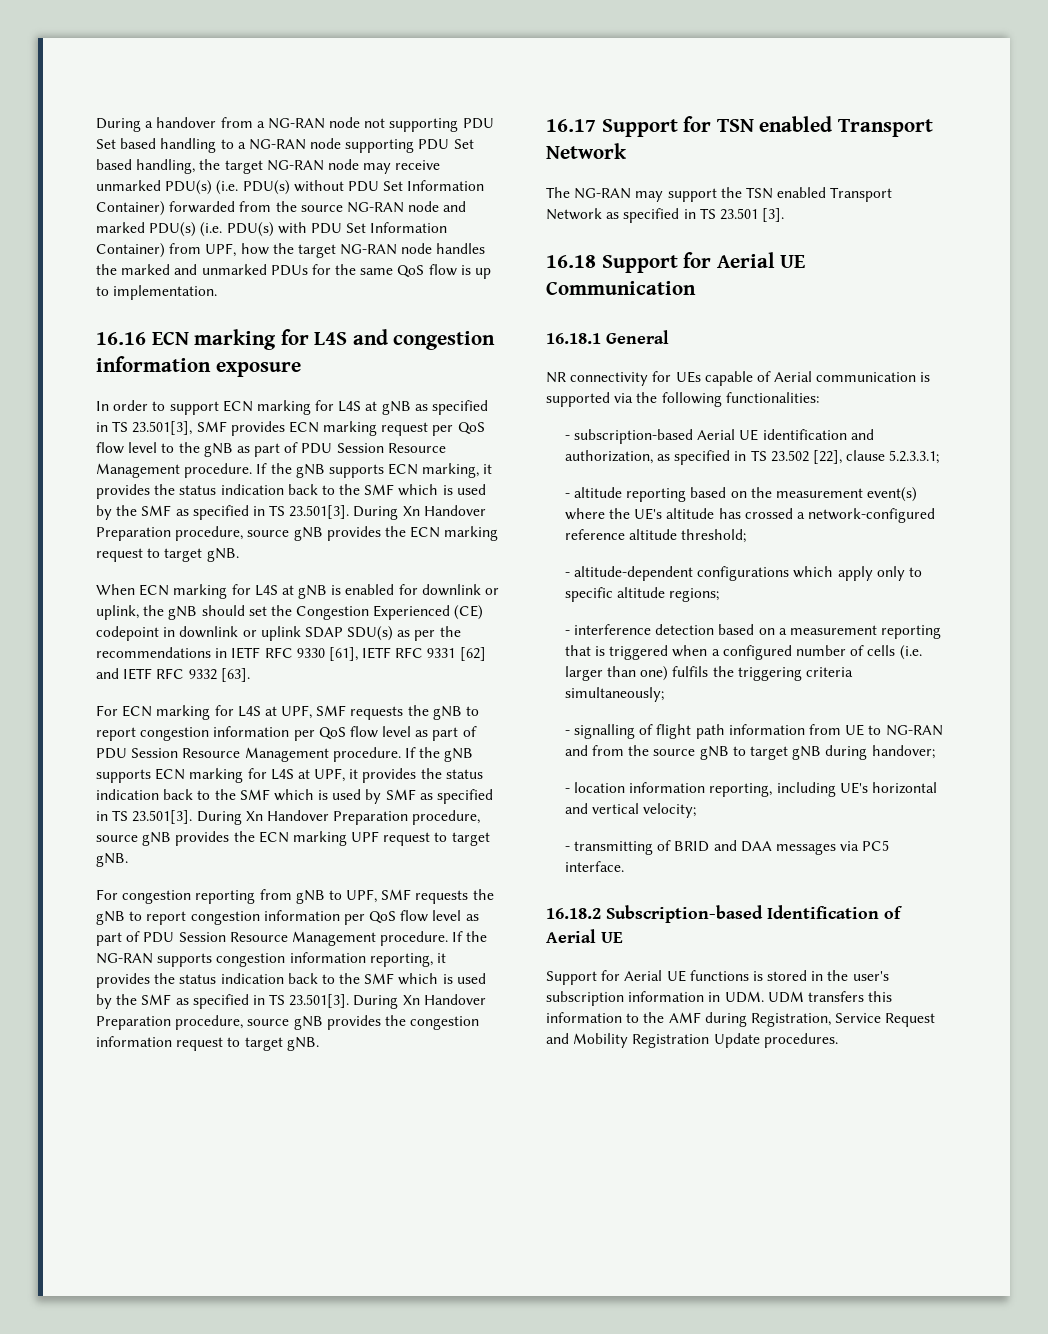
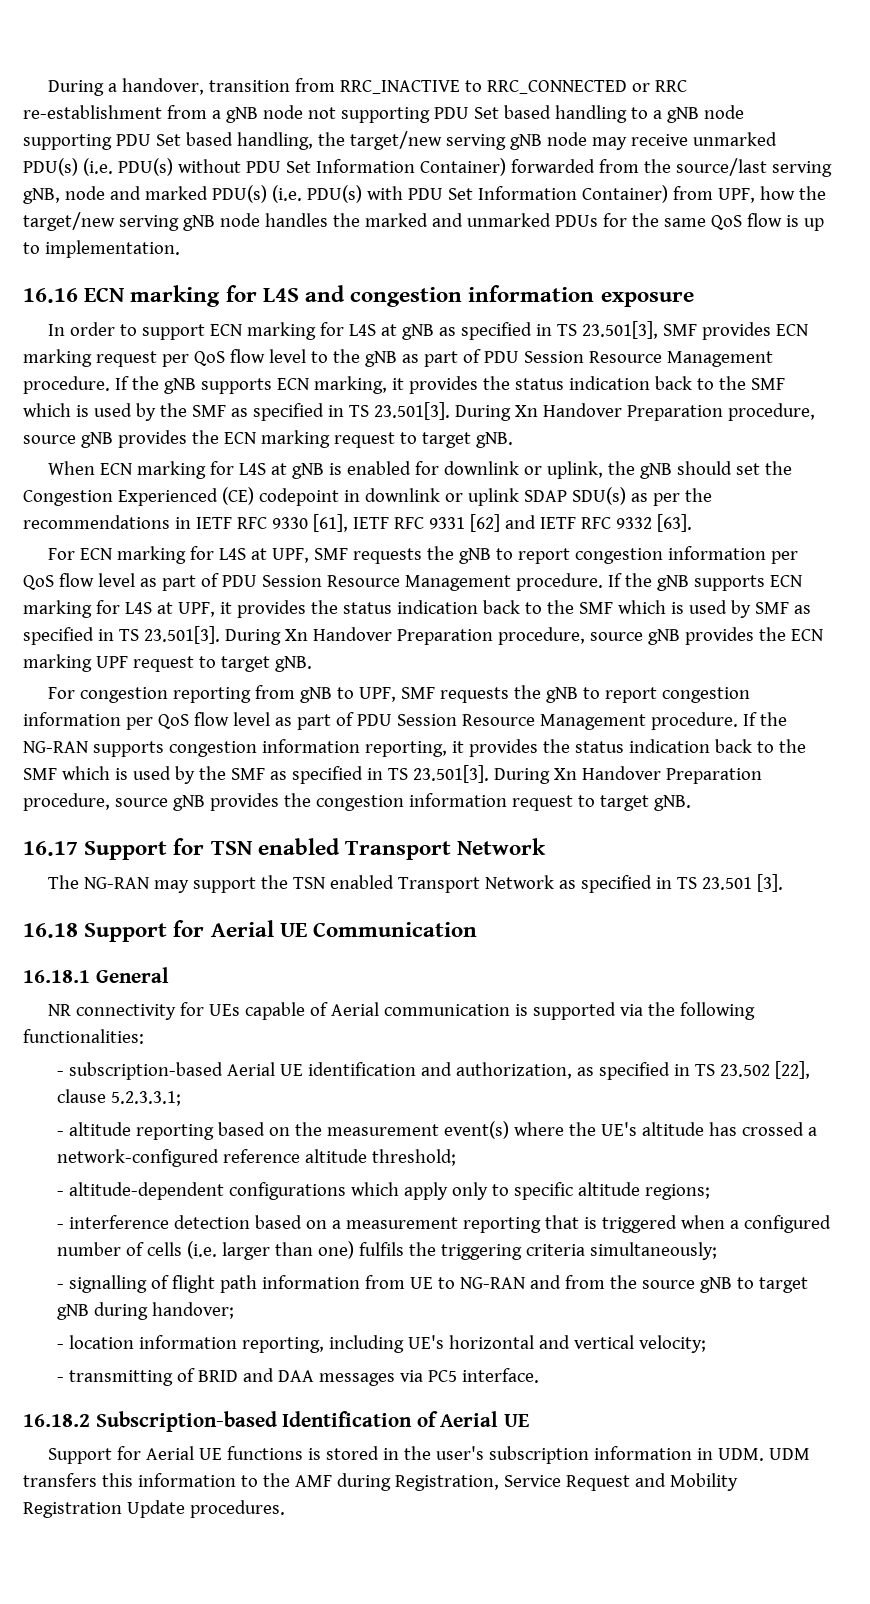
- During a handover from a NG-RAN node not supporting PDU Set based handling to a NG-RAN node supporting PDU Set based handling, the target NG-RAN node may receive unmarked PDU(s) (i.e. PDU(s) without PDU Set Information Container) forwarded from the source NG-RAN node and marked PDU(s) (i.e. PDU(s) with PDU Set Information Container) from UPF, how the target NG-RAN node handles the marked and unmarked PDUs for the same QoS flow is up to implementation.
+ During a handover, transition from RRC_INACTIVE to RRC_CONNECTED or RRC re-establishment from a gNB node not supporting PDU Set based handling to a gNB node supporting PDU Set based handling, the target/new serving gNB node may receive unmarked PDU(s) (i.e. PDU(s) without PDU Set Information Container) forwarded from the source/last serving gNB, node and marked PDU(s) (i.e. PDU(s) with PDU Set Information Container) from UPF, how the target/new serving gNB node handles the marked and unmarked PDUs for the same QoS flow is up to implementation.

